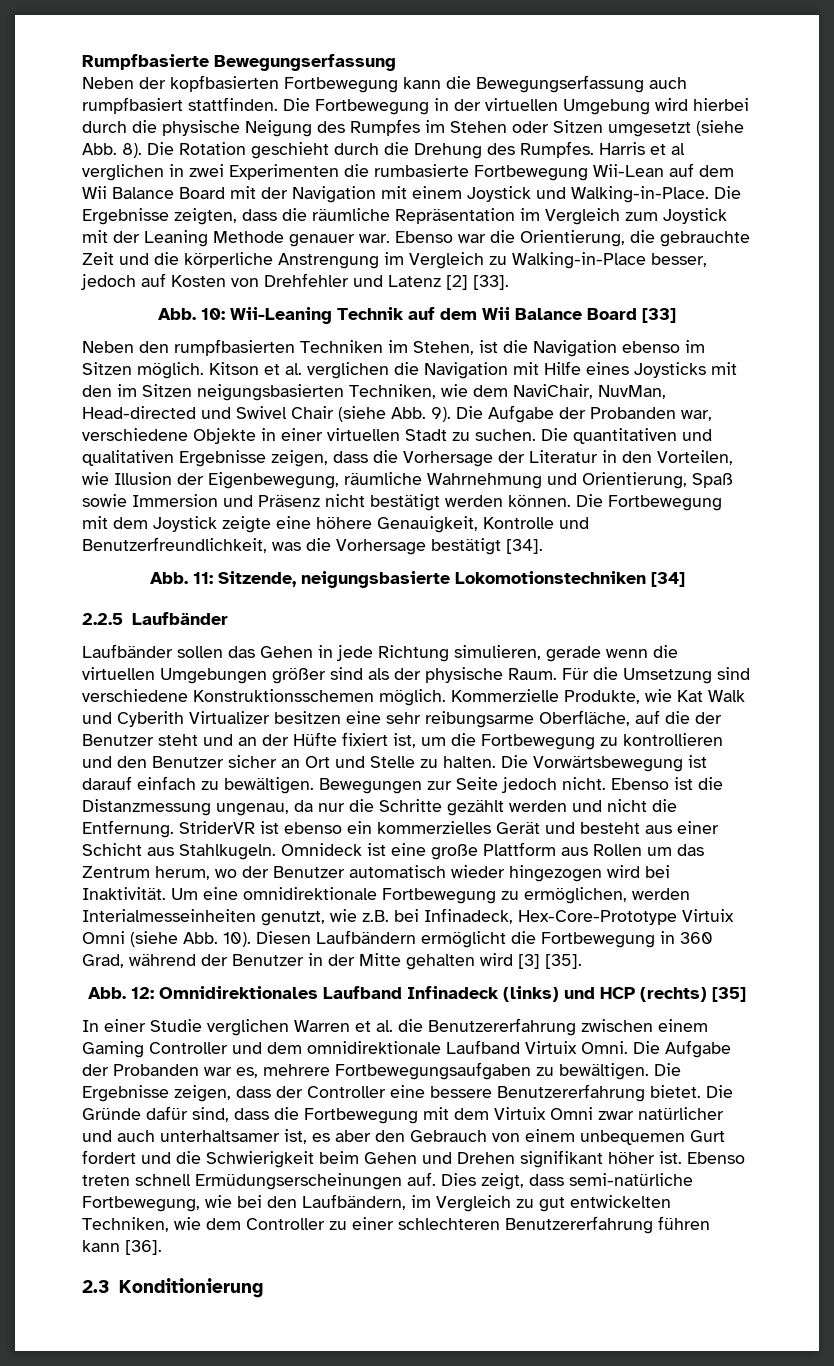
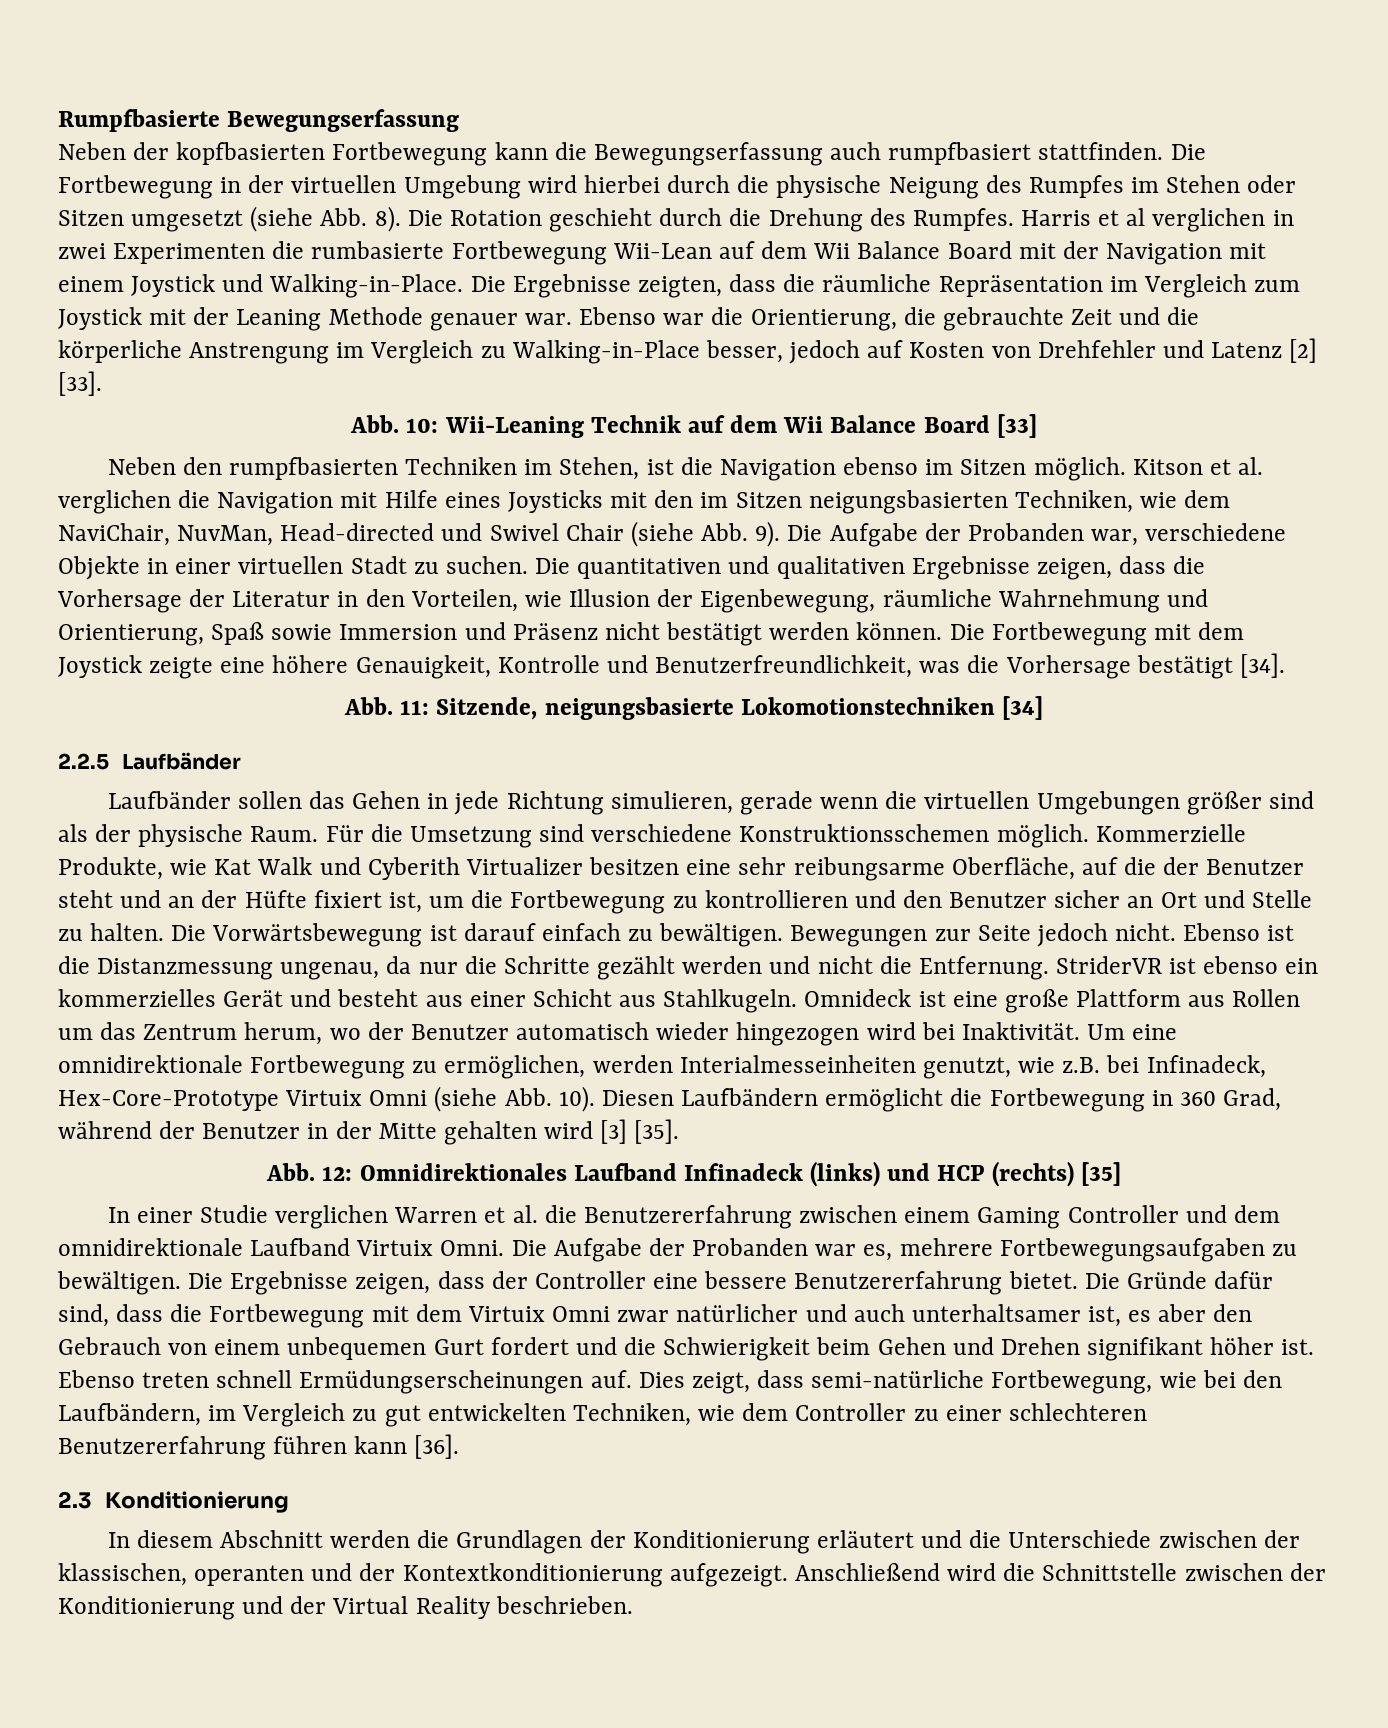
+ In diesem Abschnitt werden die Grundlagen der Konditionierung erläutert und die Unterschiede zwischen der klassischen, operanten und der Kontextkonditionierung aufgezeigt. Anschließend wird die Schnittstelle zwischen der Konditionierung und der Virtual Reality beschrieben.

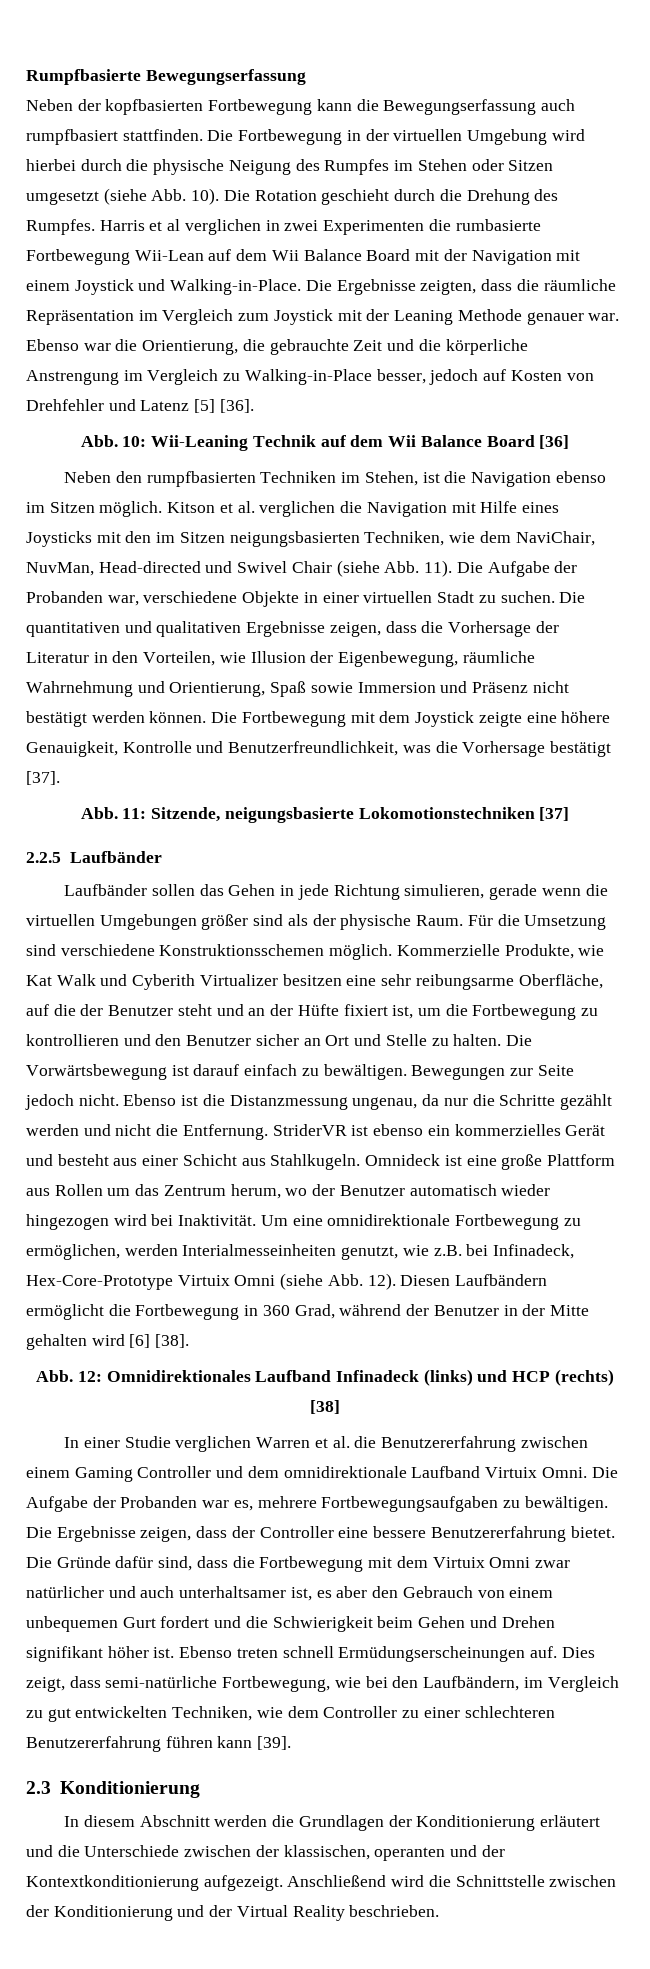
- Die Fortbewegung in der virtuellen Umgebung wird hierbei durch die physische Neigung des Rumpfes im Stehen oder Sitzen umgesetzt (siehe Abb. 8).
+ Die Fortbewegung in der virtuellen Umgebung wird hierbei durch die physische Neigung des Rumpfes im Stehen oder Sitzen umgesetzt (siehe Abb. 10).
- Ebenso war die Orientierung, die gebrauchte Zeit und die körperliche Anstrengung im Vergleich zu Walking-in-Place besser, jedoch auf Kosten von Drehfehler und Latenz [2] [33].
+ Ebenso war die Orientierung, die gebrauchte Zeit und die körperliche Anstrengung im Vergleich zu Walking-in-Place besser, jedoch auf Kosten von Drehfehler und Latenz [5] [36].
- Abb. 10: Wii-Leaning Technik auf dem Wii Balance Board [33]
+ Abb. 10: Wii-Leaning Technik auf dem Wii Balance Board [36]
- Kitson et al. verglichen die Navigation mit Hilfe eines Joysticks mit den im Sitzen neigungsbasierten Techniken, wie dem NaviChair, NuvMan, Head-directed und Swivel Chair (siehe Abb. 9).
+ Kitson et al. verglichen die Navigation mit Hilfe eines Joysticks mit den im Sitzen neigungsbasierten Techniken, wie dem NaviChair, NuvMan, Head-directed und Swivel Chair (siehe Abb. 11).
- Die Fortbewegung mit dem Joystick zeigte eine höhere Genauigkeit, Kontrolle und Benutzerfreundlichkeit, was die Vorhersage bestätigt [34].
+ Die Fortbewegung mit dem Joystick zeigte eine höhere Genauigkeit, Kontrolle und Benutzerfreundlichkeit, was die Vorhersage bestätigt [37].
- Abb. 11: Sitzende, neigungsbasierte Lokomotionstechniken [34]
+ Abb. 11: Sitzende, neigungsbasierte Lokomotionstechniken [37]
- Um eine omnidirektionale Fortbewegung zu ermöglichen, werden Interialmesseinheiten genutzt, wie z.B. bei Infinadeck, Hex-Core-Prototype Virtuix Omni (siehe Abb. 10).
+ Um eine omnidirektionale Fortbewegung zu ermöglichen, werden Interialmesseinheiten genutzt, wie z.B. bei Infinadeck, Hex-Core-Prototype Virtuix Omni (siehe Abb. 12).
- Diesen Laufbändern ermöglicht die Fortbewegung in 360 Grad, während der Benutzer in der Mitte gehalten wird [3] [35].
+ Diesen Laufbändern ermöglicht die Fortbewegung in 360 Grad, während der Benutzer in der Mitte gehalten wird [6] [38].
- Abb. 12: Omnidirektionales Laufband Infinadeck (links) und HCP (rechts) [35]
+ Abb. 12: Omnidirektionales Laufband Infinadeck (links) und HCP (rechts) [38]
- Dies zeigt, dass semi-natürliche Fortbewegung, wie bei den Laufbändern, im Vergleich zu gut entwickelten Techniken, wie dem Controller zu einer schlechteren Benutzererfahrung führen kann [36].
+ Dies zeigt, dass semi-natürliche Fortbewegung, wie bei den Laufbändern, im Vergleich zu gut entwickelten Techniken, wie dem Controller zu einer schlechteren Benutzererfahrung führen kann [39].

